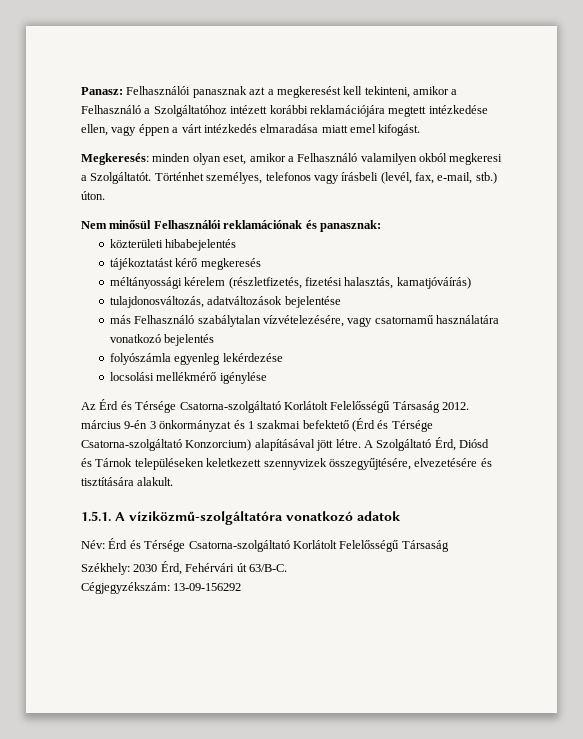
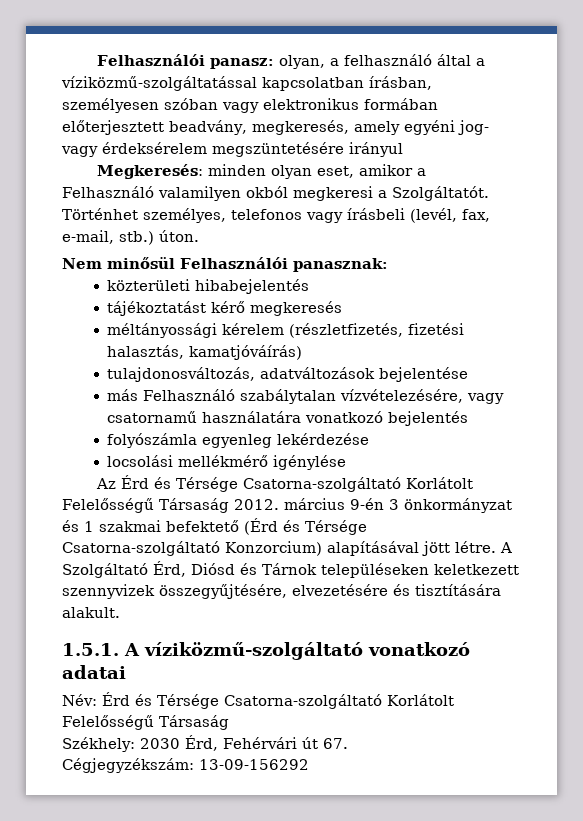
- Panasz: Felhasználói panasznak azt a megkeresést kell tekinteni, amikor a Felhasználó a Szolgáltatóhoz intézett korábbi reklamációjára megtett intézkedése ellen, vagy éppen a várt intézkedés elmaradása miatt emel kifogást.
+ Felhasználói panasz: olyan, a felhasználó által a víziközmű-szolgáltatással kapcsolatban írásban, személyesen szóban vagy elektronikus formában előterjesztett beadvány, megkeresés, amely egyéni jog- vagy érdeksérelem megszüntetésére irányul
- Nem minősül Felhasználói reklamációnak és panasznak:
+ Nem minősül Felhasználói panasznak:
- 1.5.1. A víziközmű-szolgáltatóra vonatkozó adatok
+ 1.5.1. A víziközmű-szolgáltató vonatkozó adatai
- Székhely: 2030 Érd, Fehérvári út 63/B-C.
+ Székhely: 2030 Érd, Fehérvári út 67.

